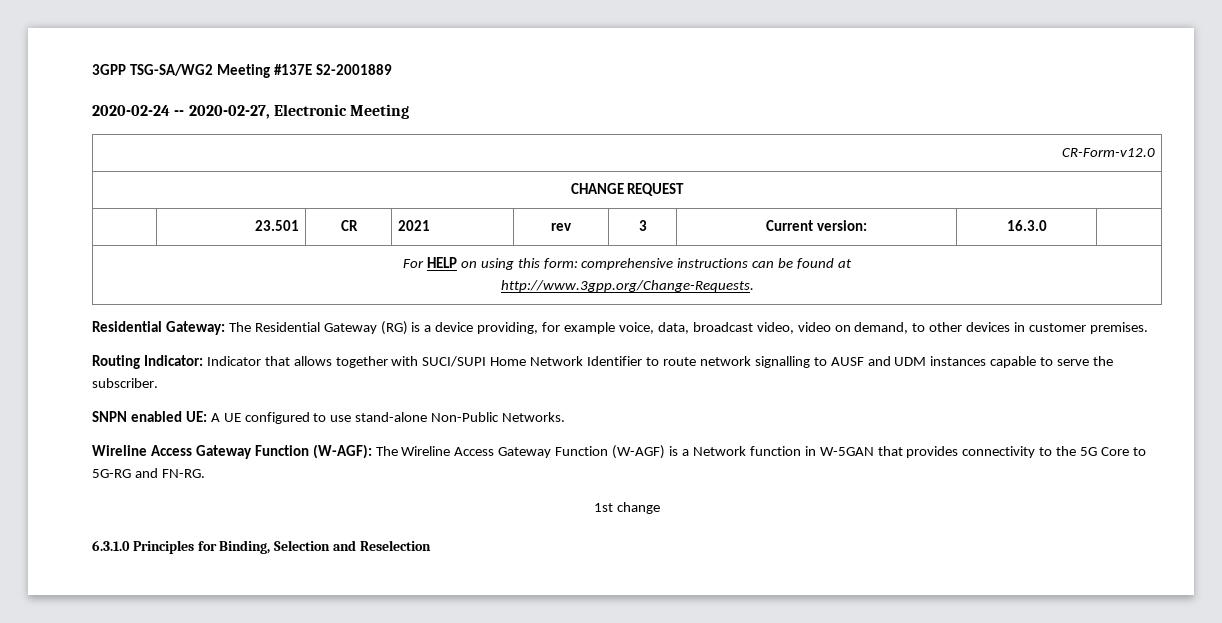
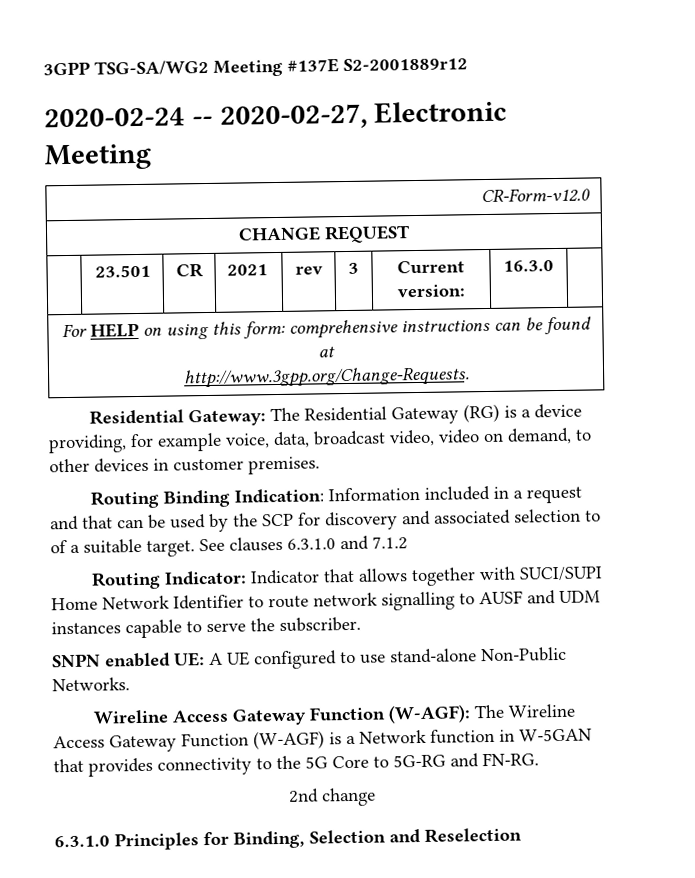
- 3GPP TSG-SA/WG2 Meeting #137E S2-2001889
+ 3GPP TSG-SA/WG2 Meeting #137E S2-2001889r12
+ Routing Binding Indication: Information included in a request and that can be used by the SCP for discovery and associated selection to of a suitable target. See clauses 6.3.1.0 and 7.1.2
- 1st change
+ 2nd change

